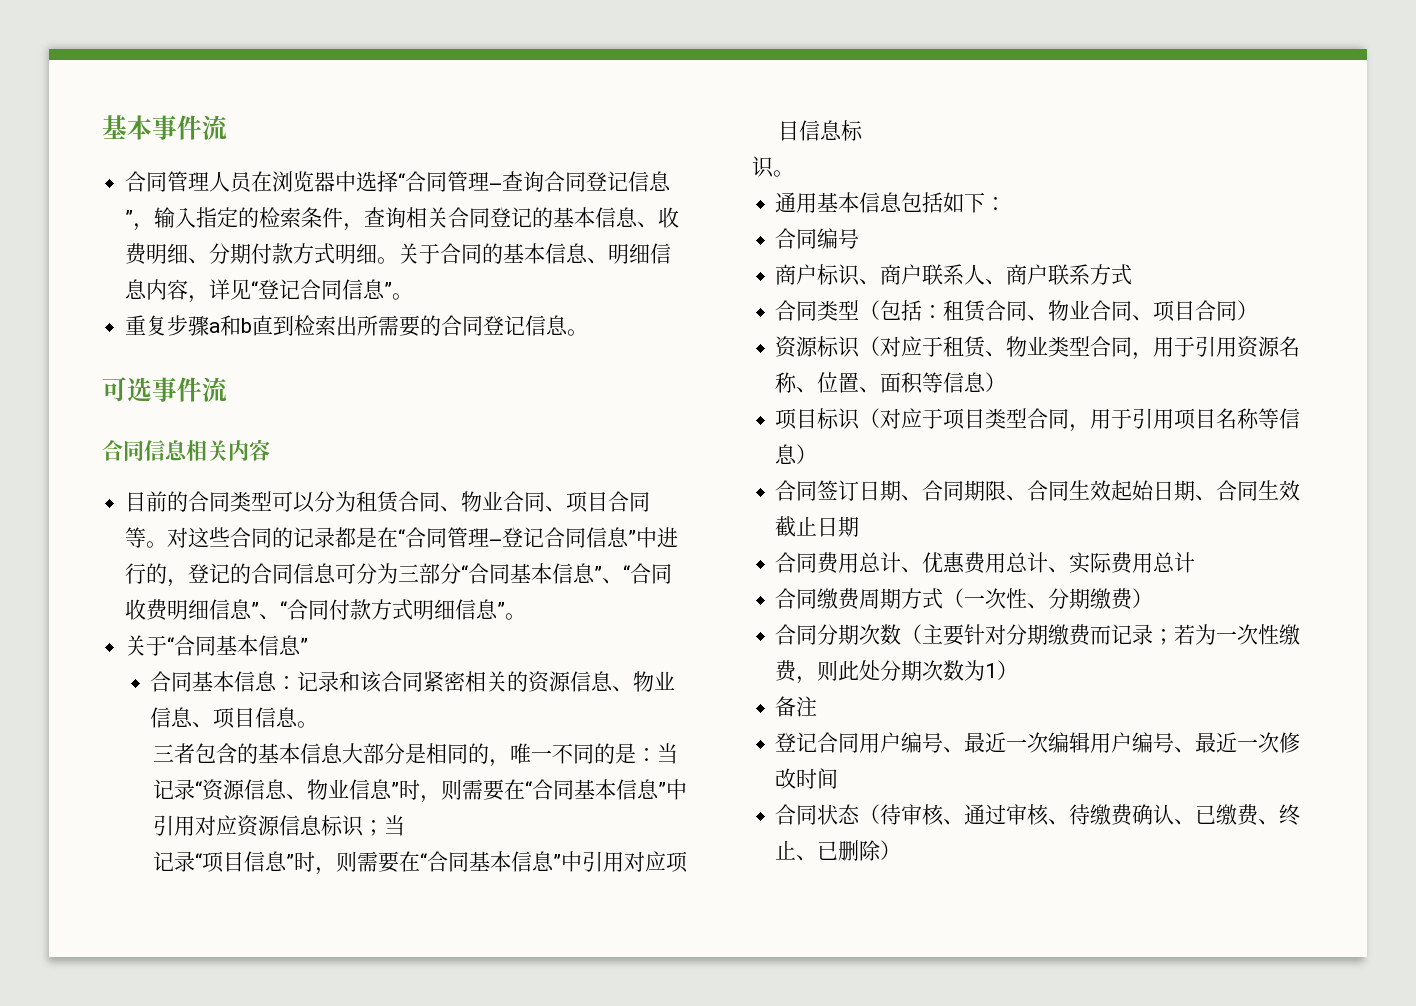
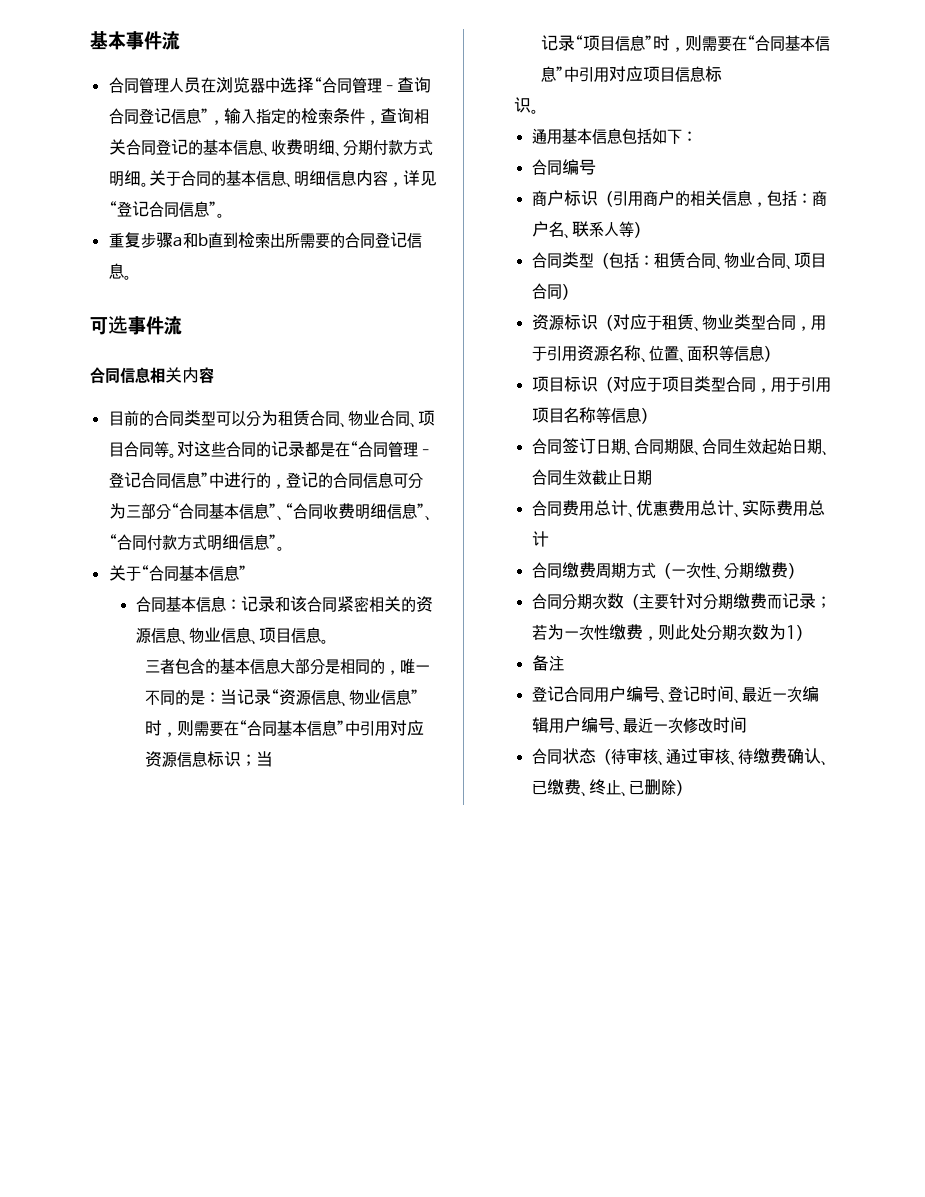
- 商户标识、商户联系人、商户联系方式
+ 商户标识（引用商户的相关信息，包括：商户名、联系人等）
- 登记合同用户编号、最近一次编辑用户编号、最近一次修改时间
+ 登记合同用户编号、登记时间、最近一次编辑用户编号、最近一次修改时间

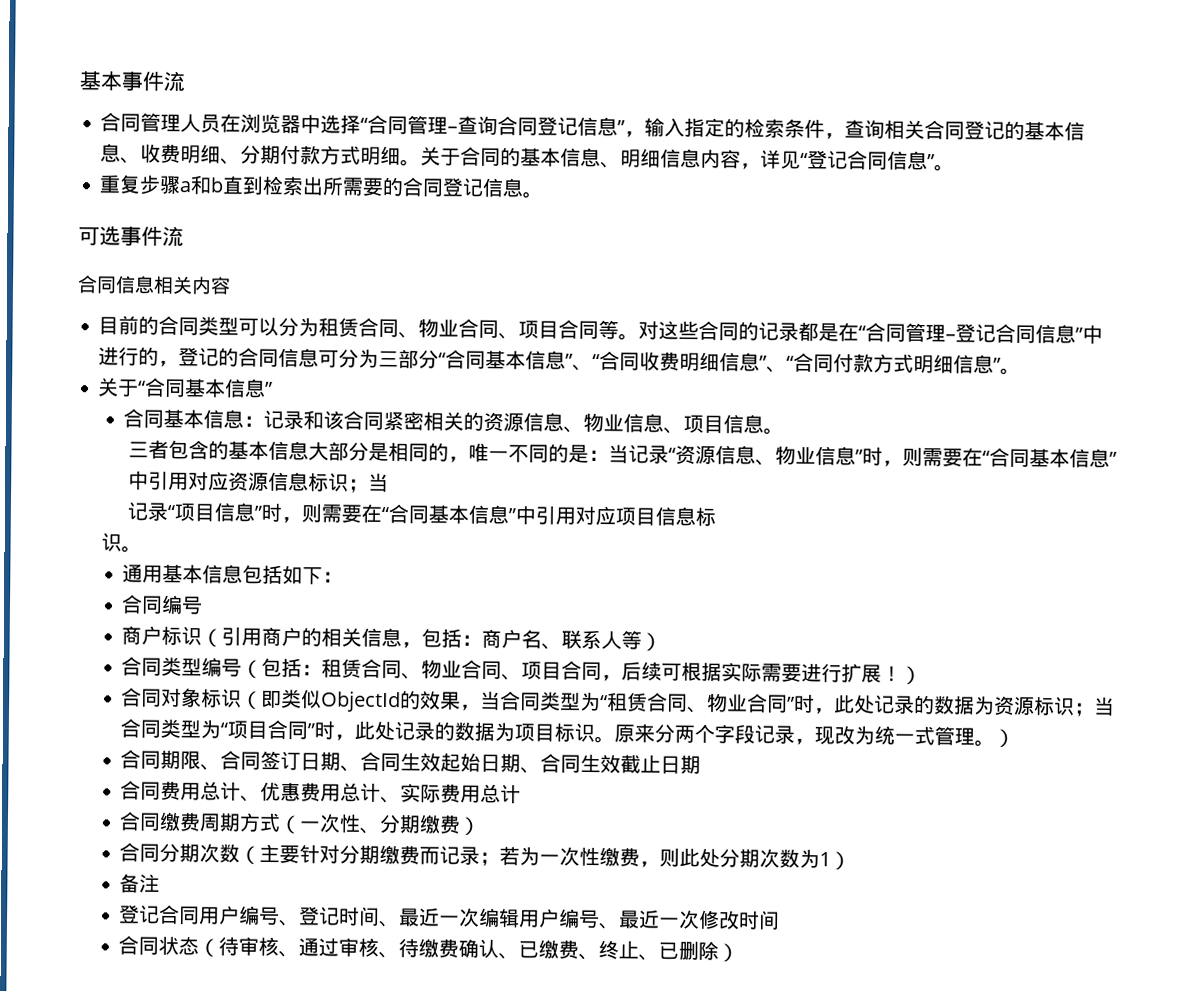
- 合同类型（包括：租赁合同、物业合同、项目合同）
- 资源标识（对应于租赁、物业类型合同，用于引用资源名称、位置、面积等信息）
- 项目标识（对应于项目类型合同，用于引用项目名称等信息）
- 合同签订日期、合同期限、合同生效起始日期、合同生效截止日期
+ 合同类型编号（包括：租赁合同、物业合同、项目合同，后续可根据实际需要进行扩展！）
+ 合同对象标识（即类似ObjectId的效果，当合同类型为“租赁合同、物业合同”时，此处记录的数据为资源标识；当合同类型为“项目合同”时，此处记录的数据为项目标识。原来分两个字段记录，现改为统一式管理。）
+ 合同期限、合同签订日期、合同生效起始日期、合同生效截止日期

